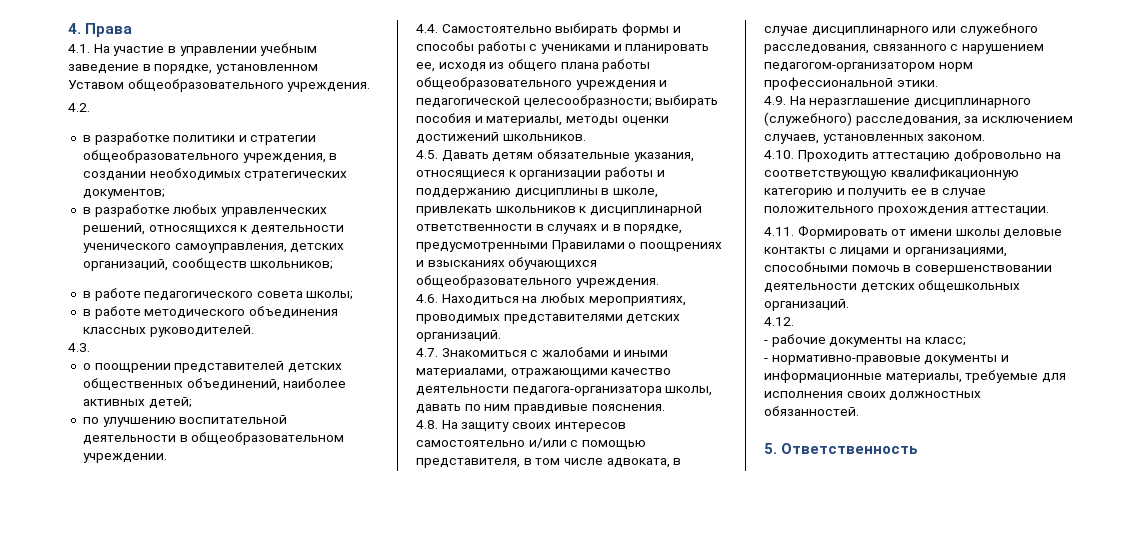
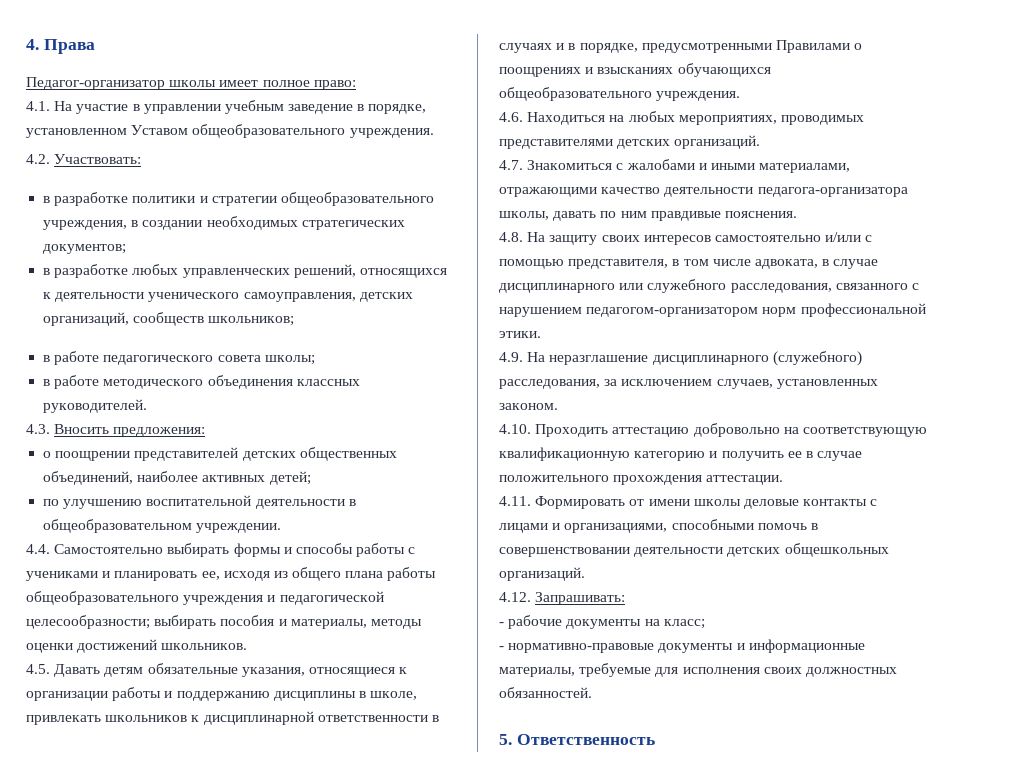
+ Педагог-организатор школы имеет полное право:
- 4.2.
+ 4.2. Участвовать:
- 4.3.
+ 4.3. Вносить предложения:
- 4.12.
+ 4.12. Запрашивать:

